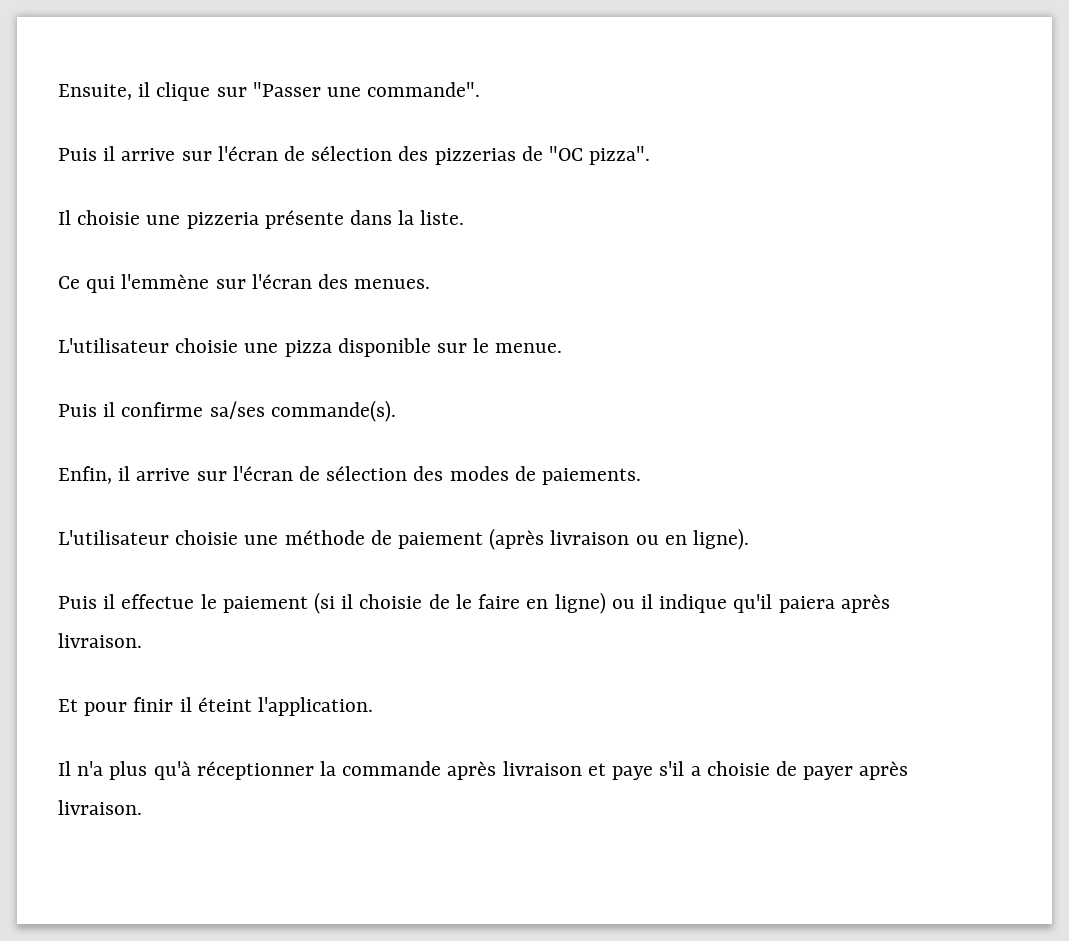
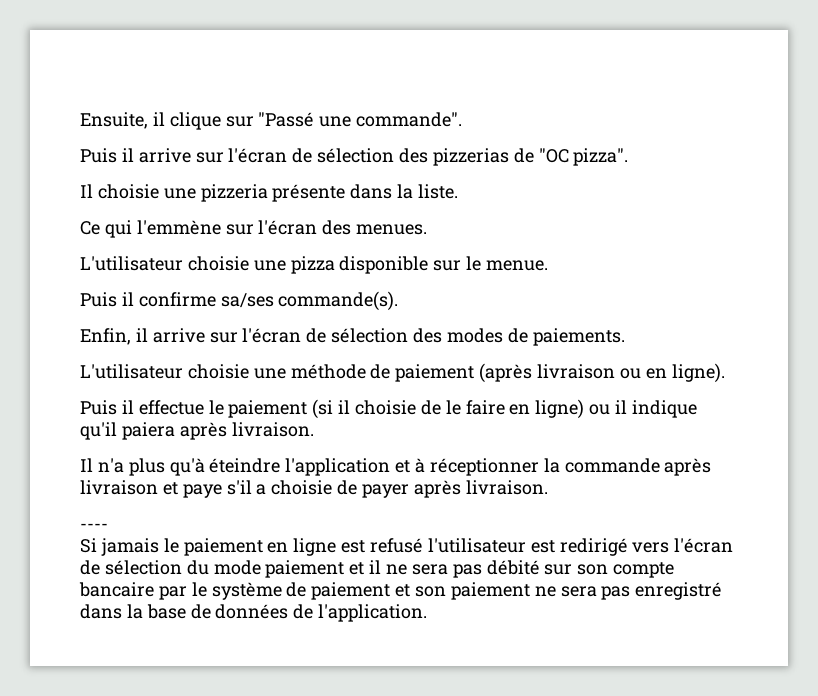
- Ensuite, il clique sur "Passer une commande".
+ Ensuite, il clique sur "Passé une commande".
- Et pour finir il éteint l'application.
- Il n'a plus qu'à réceptionner la commande après livraison et paye s'il a choisie de payer après livraison.
+ Il n'a plus qu'à éteindre l'application et à réceptionner la commande après livraison et paye s'il a choisie de payer après livraison.
+ ----
+ Si jamais le paiement en ligne est refusé l'utilisateur est redirigé vers l'écran de sélection du mode paiement et il ne sera pas débité sur son compte bancaire par le système de paiement et son paiement ne sera pas enregistré dans la base de données de l'application.

